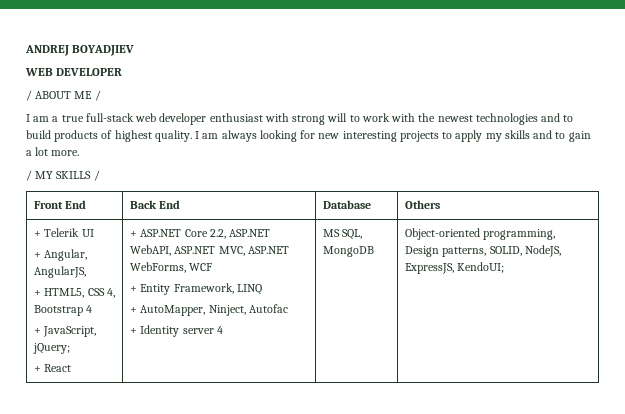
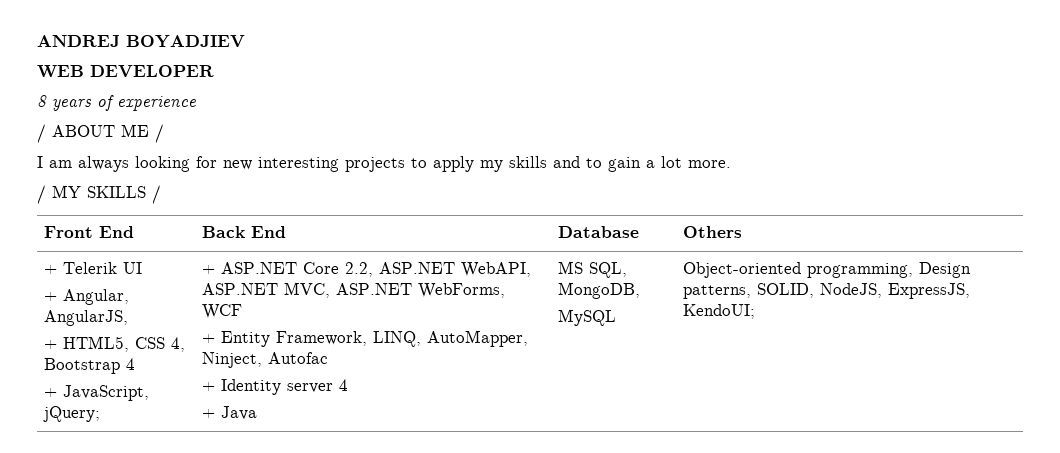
+ 8 years of experience
- I am a true full-stack web developer enthusiast with strong will to work with the newest technologies and to build products of highest quality. I am always looking for new interesting projects to apply my skills and to gain a lot more.
+ I am always looking for new interesting projects to apply my skills and to gain a lot more.
- + React
- + Entity Framework, LINQ
- + AutoMapper, Ninject, Autofac
+ + Entity Framework, LINQ, AutoMapper, Ninject, Autofac
+ + Java
- MS SQL, MongoDB
+ MS SQL, MongoDB,
+ MySQL

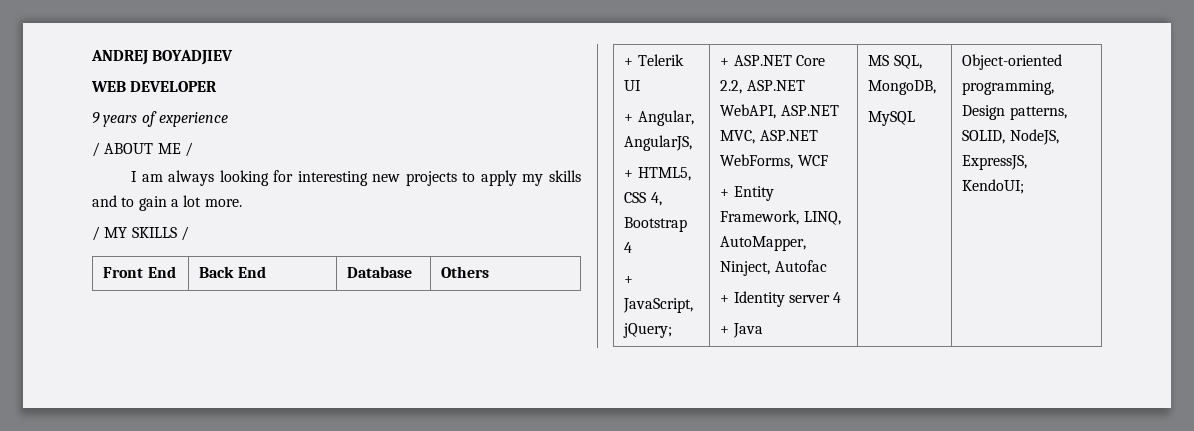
- 8 years of experience
+ 9 years of experience
- I am always looking for new interesting projects to apply my skills and to gain a lot more.
+ I am always looking for interesting new projects to apply my skills and to gain a lot more.

